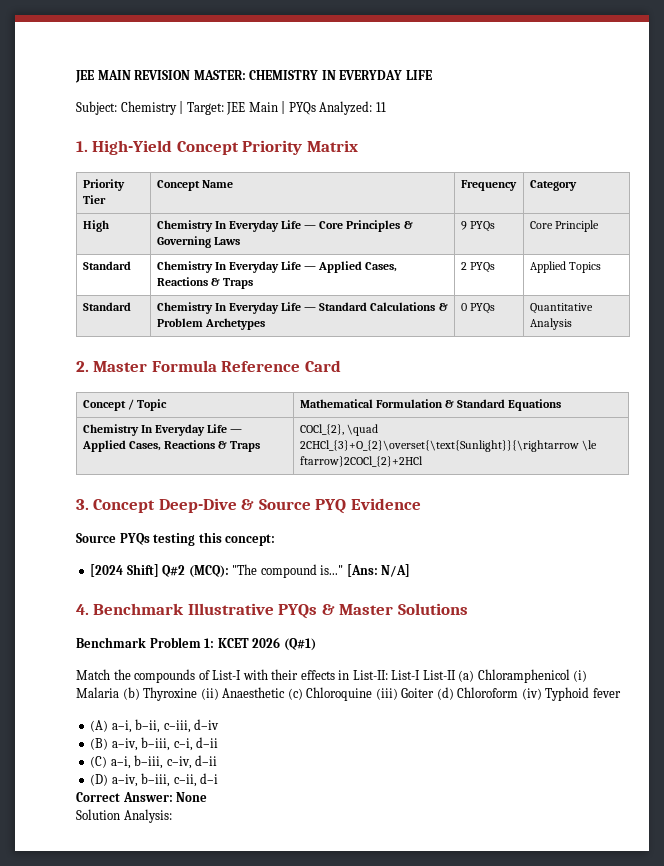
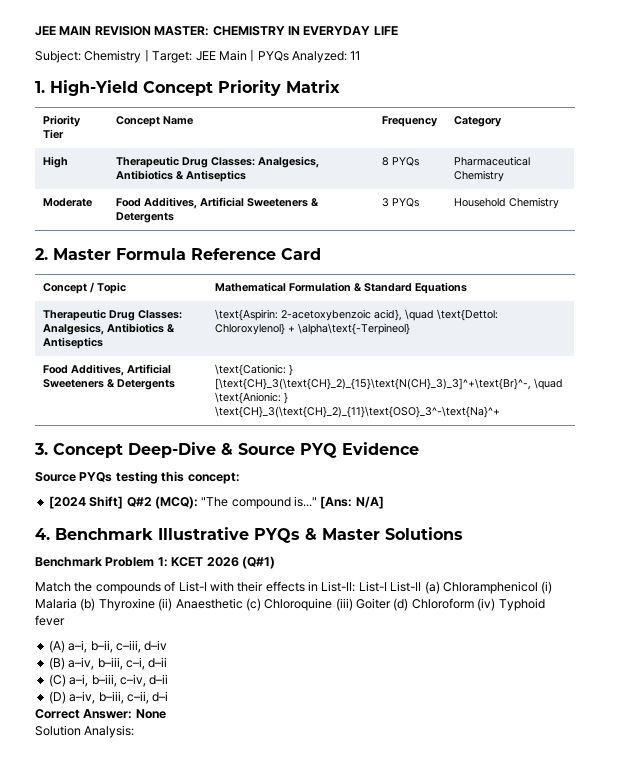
- High | Chemistry In Everyday Life — Core Principles & Governing Laws | 9 PYQs | Core Principle
- Standard | Chemistry In Everyday Life — Applied Cases, Reactions & Traps | 2 PYQs | Applied Topics
- Standard | Chemistry In Everyday Life — Standard Calculations & Problem Archetypes | 0 PYQs | Quantitative Analysis
+ High | Therapeutic Drug Classes: Analgesics, Antibiotics & Antiseptics | 8 PYQs | Pharmaceutical Chemistry
+ Moderate | Food Additives, Artificial Sweeteners & Detergents | 3 PYQs | Household Chemistry
- Chemistry In Everyday Life — Applied Cases, Reactions & Traps | COCl_{2}, \quad 2CHCl_{3}+O_{2}\overset{\text{Sunlight}}{\rightarrow \le ftarrow}2COCl_{2}+2HCl
+ Therapeutic Drug Classes: Analgesics, Antibiotics & Antiseptics | \text{Aspirin: 2-acetoxybenzoic acid}, \quad \text{Dettol: Chloroxylenol} + \alpha\text{-Terpineol}
+ Food Additives, Artificial Sweeteners & Detergents | \text{Cationic: } [\text{CH}_3(\text{CH}_2)_{15}\text{N(CH}_3)_3]^+\text{Br}^-, \quad \text{Anionic: } \text{CH}_3(\text{CH}_2)_{11}\text{OSO}_3^-\text{Na}^+

